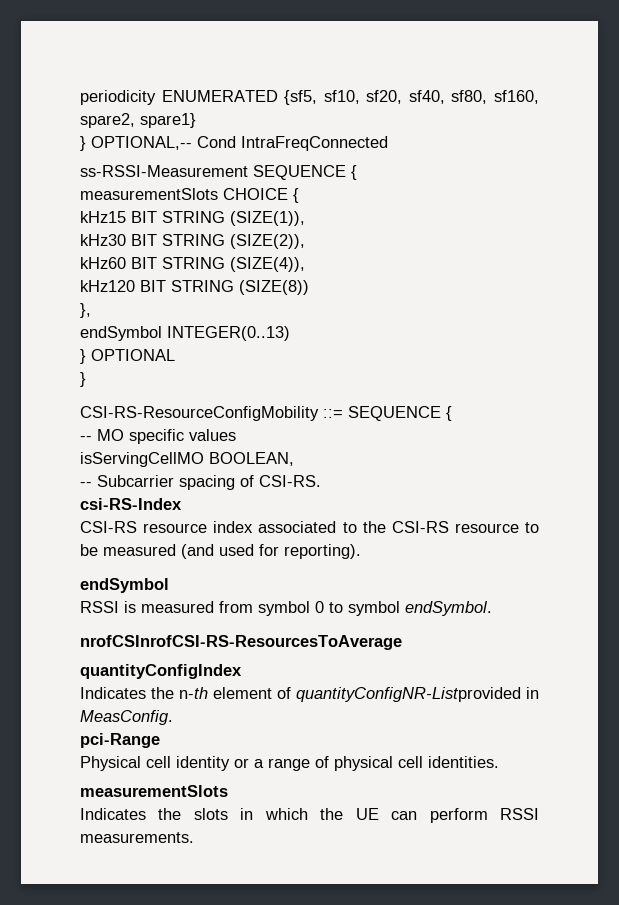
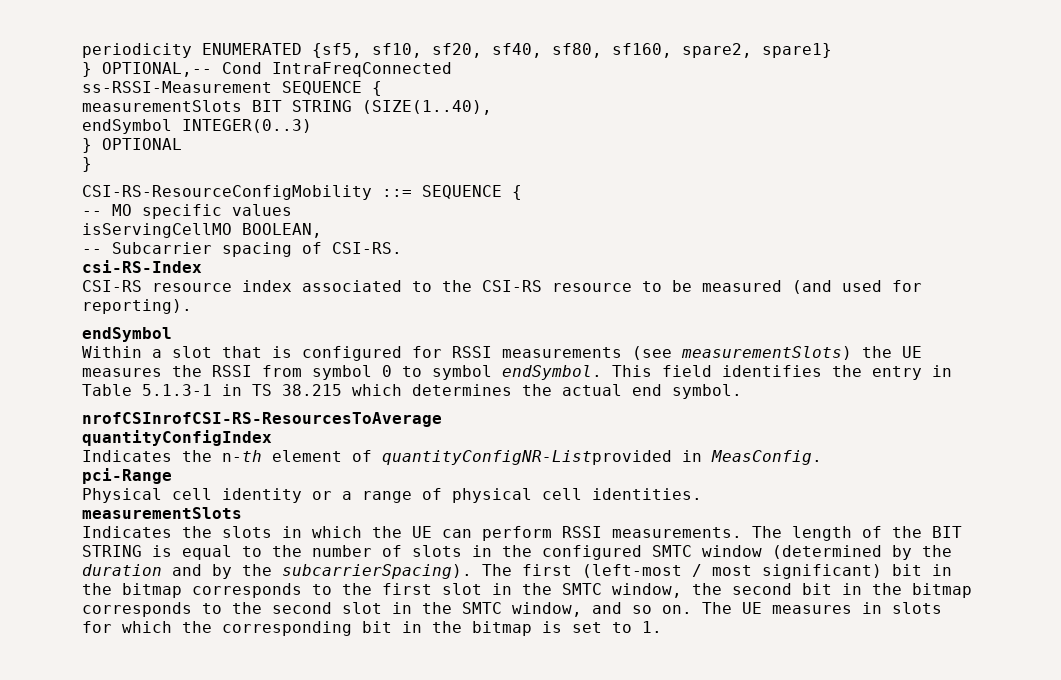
- measurementSlots CHOICE {
- kHz15 BIT STRING (SIZE(1)),
- kHz30 BIT STRING (SIZE(2)),
- kHz60 BIT STRING (SIZE(4)),
- kHz120 BIT STRING (SIZE(8))
- },
- endSymbol INTEGER(0..13)
+ measurementSlots BIT STRING (SIZE(1..40),
+ endSymbol INTEGER(0..3)
- RSSI is measured from symbol 0 to symbol endSymbol.
+ Within a slot that is configured for RSSI measurements (see measurementSlots) the UE measures the RSSI from symbol 0 to symbol endSymbol. This field identifies the entry in Table 5.1.3-1 in TS 38.215 which determines the actual end symbol.
+ The length of the BIT STRING is equal to the number of slots in the configured SMTC window (determined by the duration and by the subcarrierSpacing). The first (left-most / most significant) bit in the bitmap corresponds to the first slot in the SMTC window, the second bit in the bitmap corresponds to the second slot in the SMTC window, and so on. The UE measures in slots for which the corresponding bit in the bitmap is set to 1.

